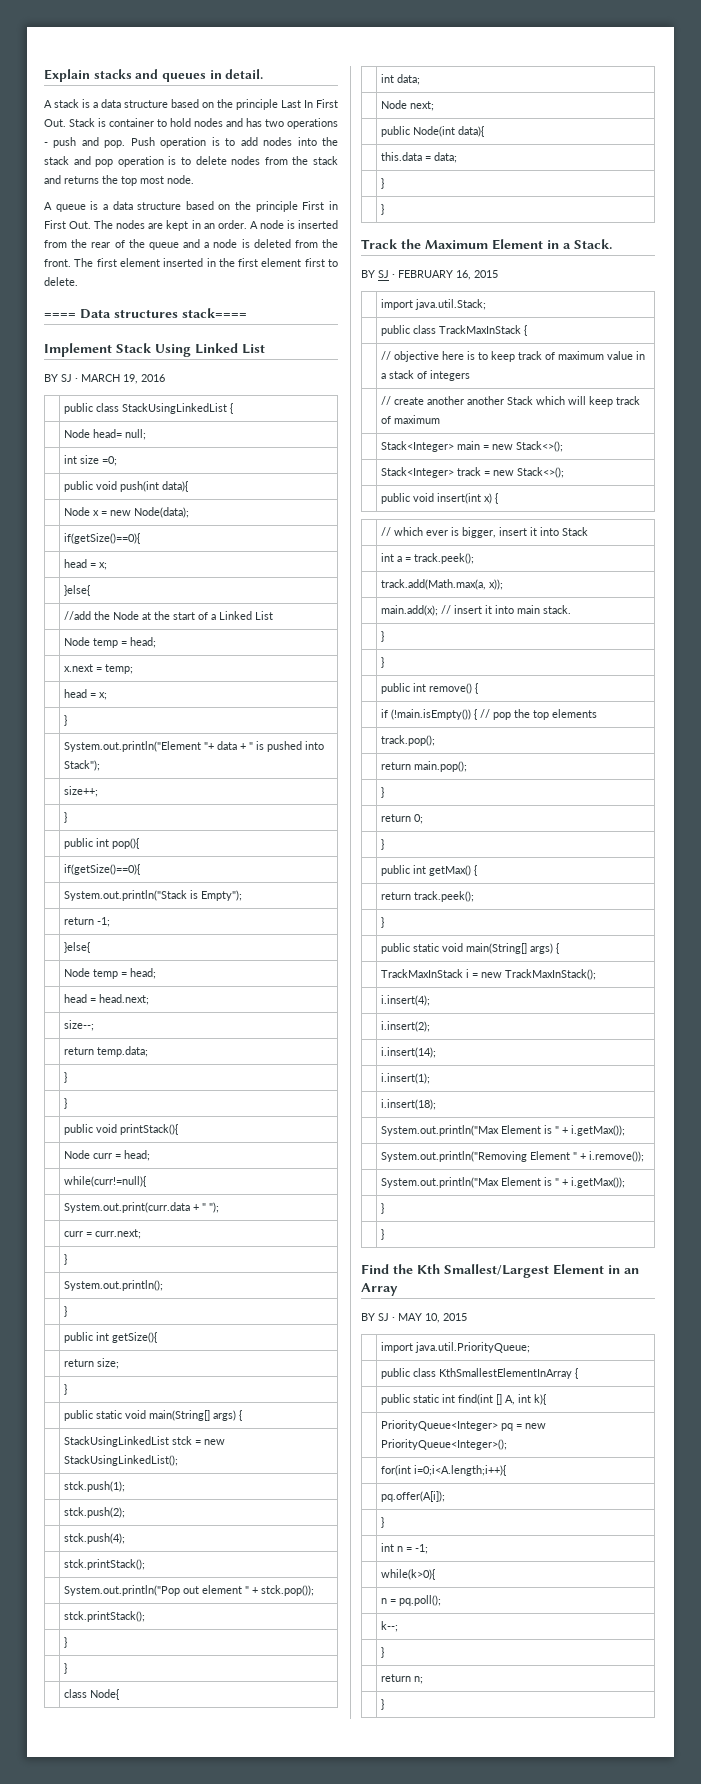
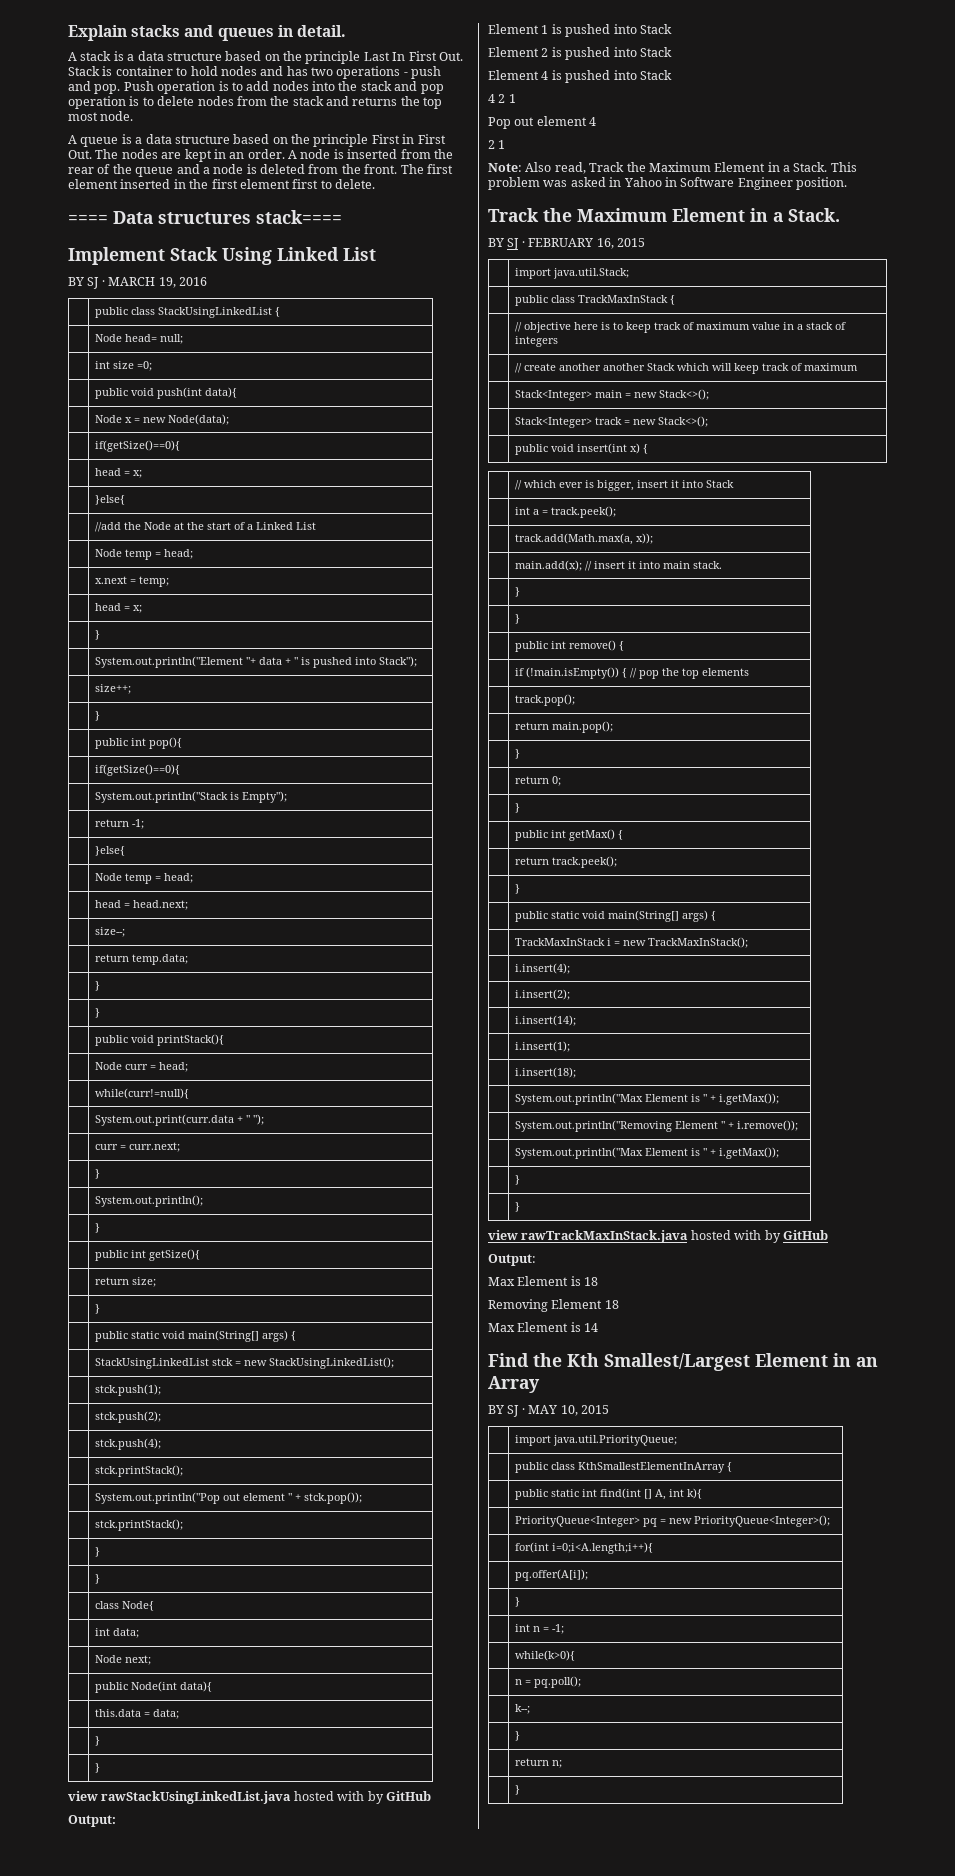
+ view rawStackUsingLinkedList.java hosted with by GitHub
+ Output:
+ Element 1 is pushed into Stack
+ Element 2 is pushed into Stack
+ Element 4 is pushed into Stack
+ 4 2 1
+ Pop out element 4
+ 2 1
+ Note: Also read, Track the Maximum Element in a Stack. This problem was asked in Yahoo in Software Engineer position.
+ view rawTrackMaxInStack.java hosted with by GitHub
+ Output:
+ Max Element is 18
+ Removing Element 18
+ Max Element is 14

